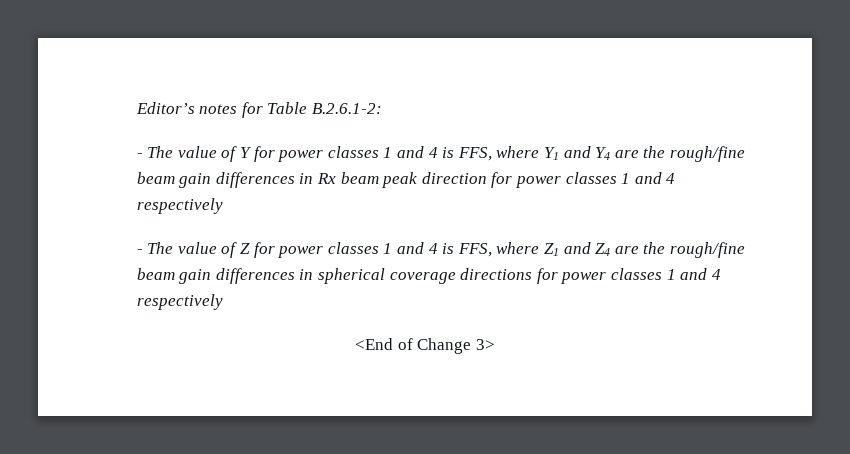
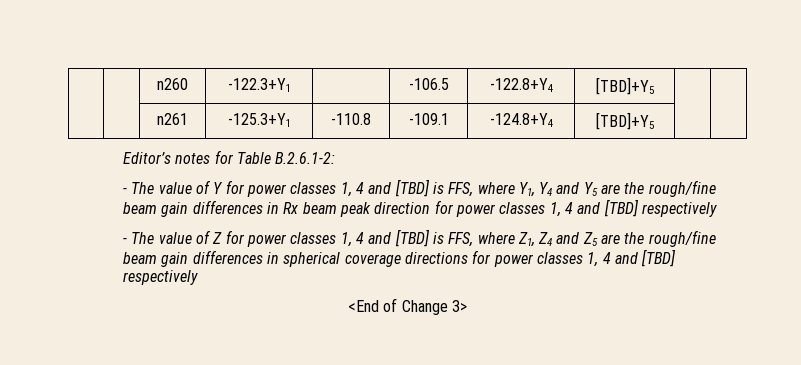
+ | | n260 | -122.3+Y1 | | -106.5 | -122.8+Y4 | [TBD]+Y5 | |
+ | | n261 | -125.3+Y1 | -110.8 | -109.1 | -124.8+Y4 | [TBD]+Y5 | |
- - The value of Y for power classes 1 and 4 is FFS, where Y1 and Y4 are the rough/fine beam gain differences in Rx beam peak direction for power classes 1 and 4 respectively
+ - The value of Y for power classes 1, 4 and [TBD] is FFS, where Y1, Y4 and Y5 are the rough/fine beam gain differences in Rx beam peak direction for power classes 1, 4 and [TBD] respectively
- - The value of Z for power classes 1 and 4 is FFS, where Z1 and Z4 are the rough/fine beam gain differences in spherical coverage directions for power classes 1 and 4 respectively
+ - The value of Z for power classes 1, 4 and [TBD] is FFS, where Z1, Z4 and Z5 are the rough/fine beam gain differences in spherical coverage directions for power classes 1, 4 and [TBD] respectively

